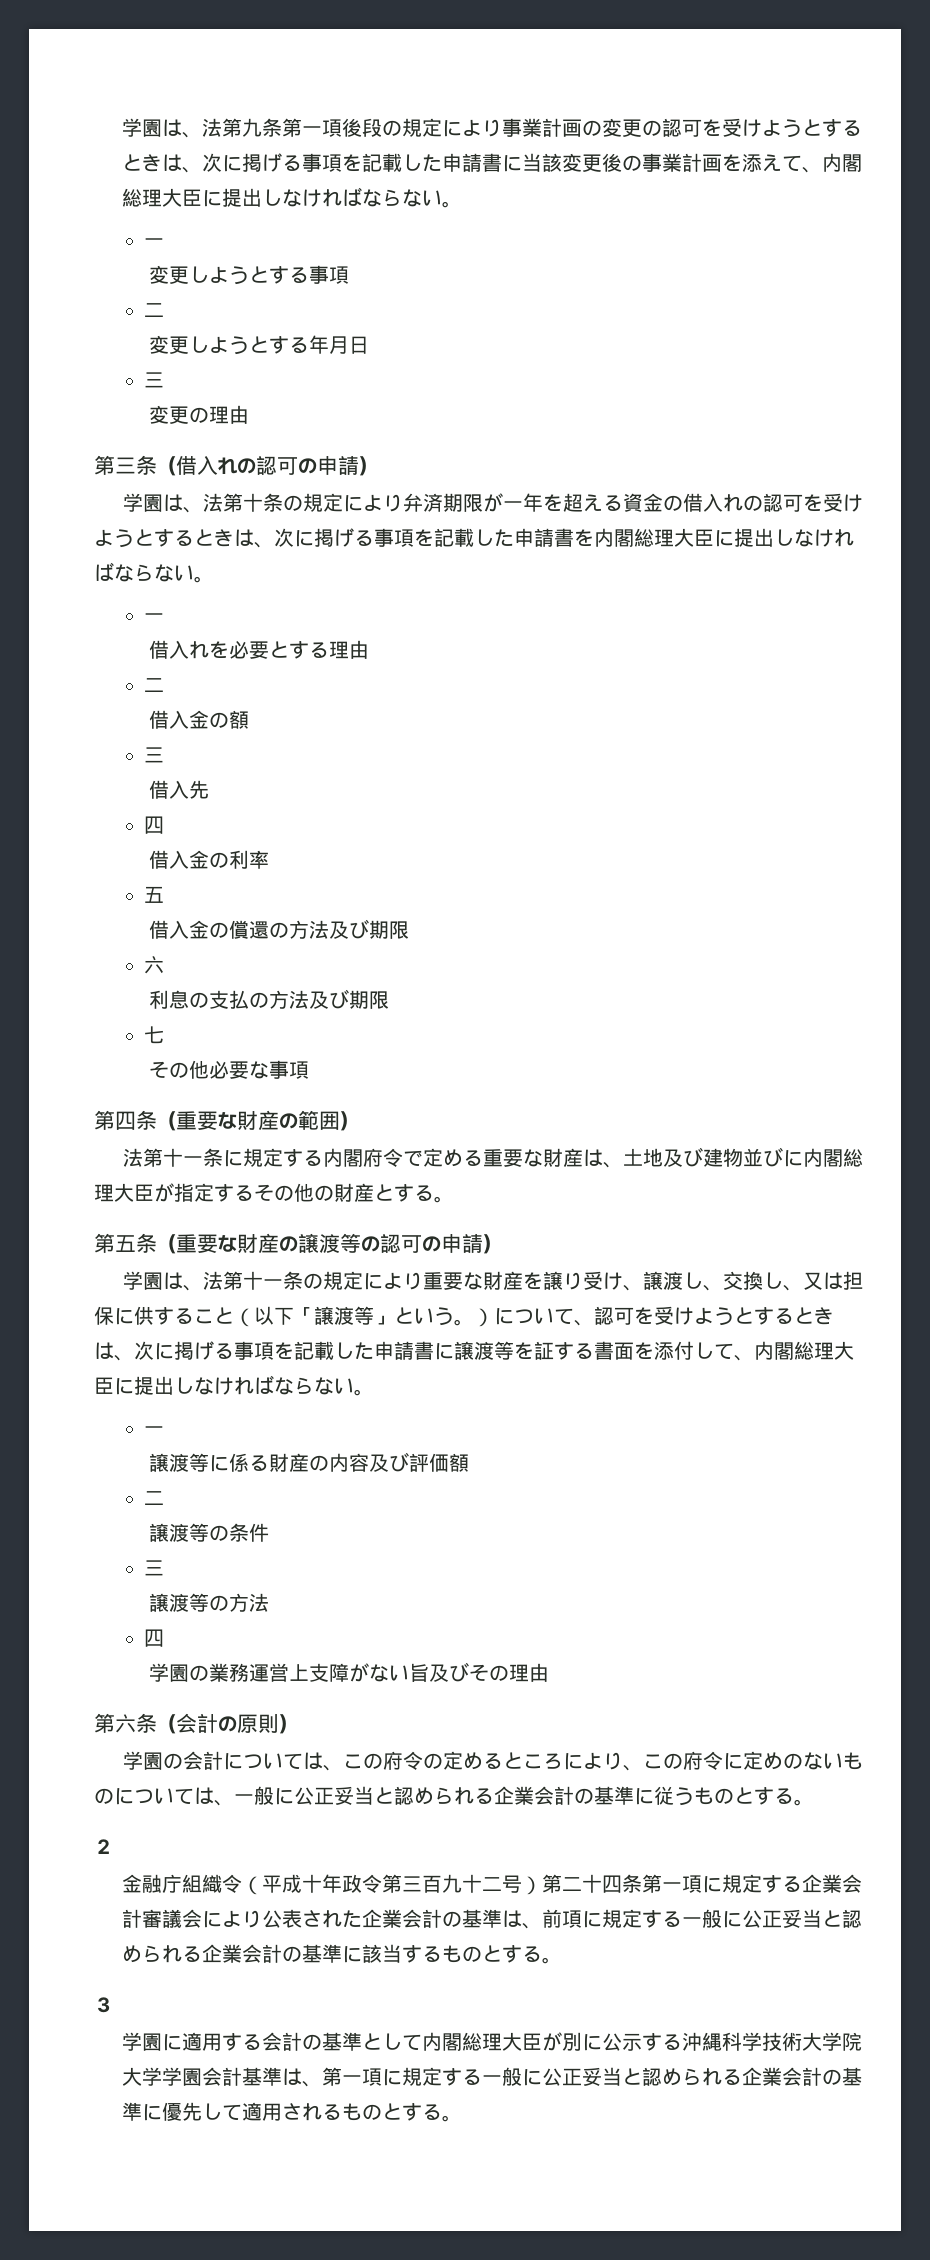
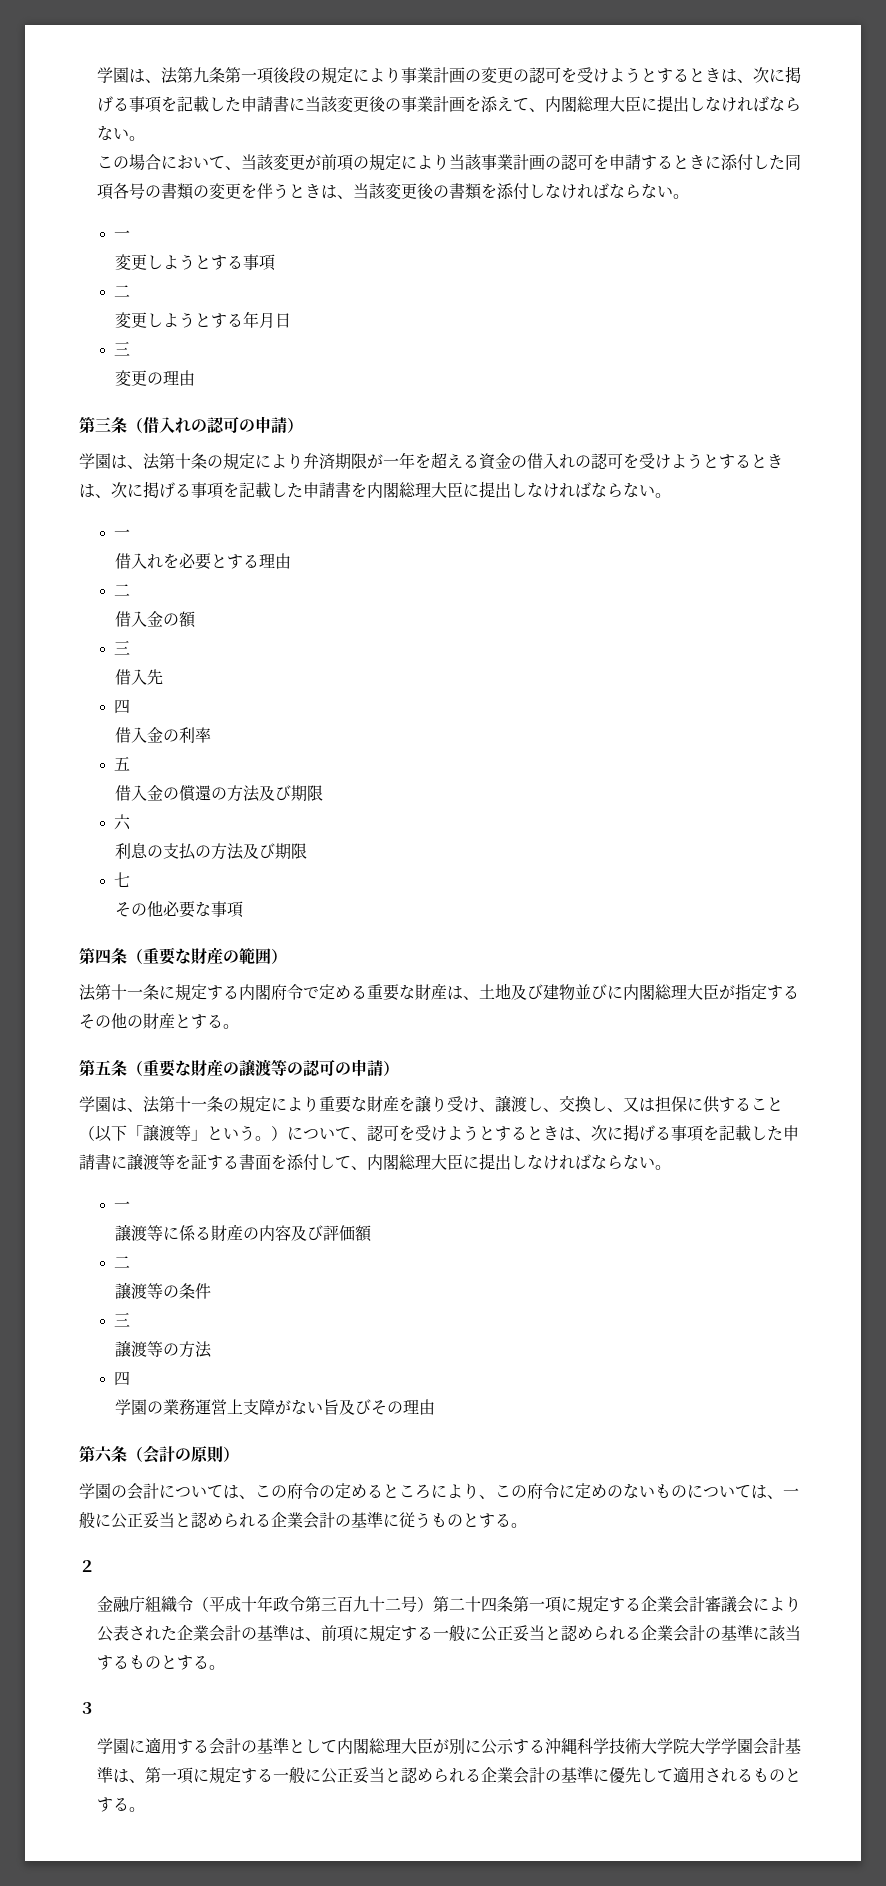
+ この場合において、当該変更が前項の規定により当該事業計画の認可を申請するときに添付した同項各号の書類の変更を伴うときは、当該変更後の書類を添付しなければならない。

